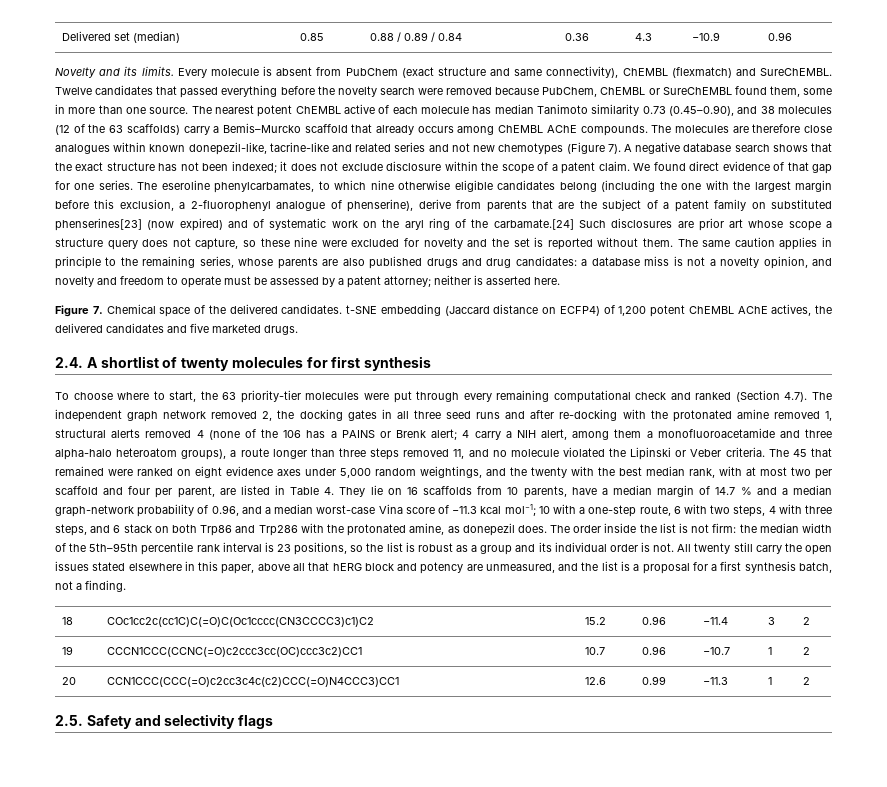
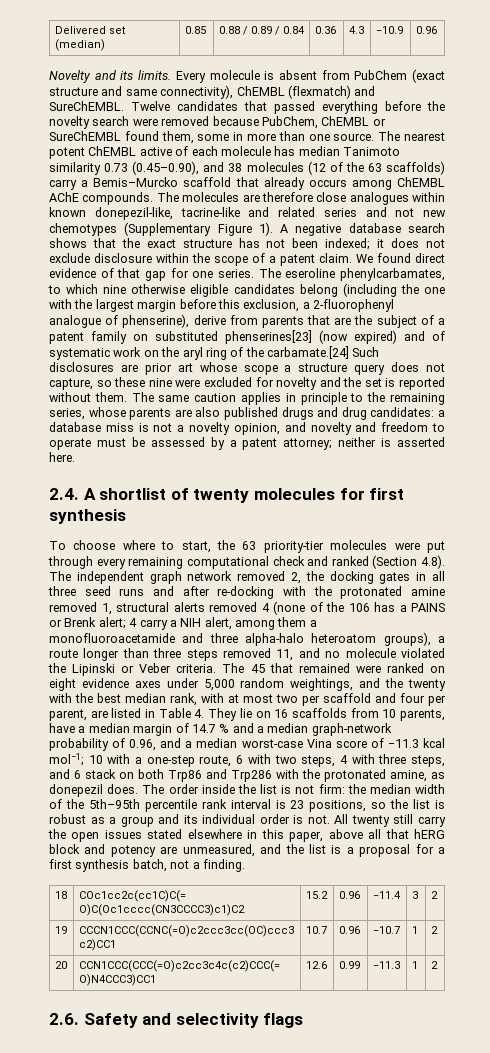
- The molecules are therefore close analogues within known donepezil-like, tacrine-like and related series and not new chemotypes (Figure 7).
+ The molecules are therefore close analogues within known donepezil-like, tacrine-like and related series and not new chemotypes (Supplementary Figure 1).
- Figure 7. Chemical space of the delivered candidates. t-SNE embedding (Jaccard distance on ECFP4) of 1,200 potent ChEMBL AChE actives, the delivered candidates and five marketed drugs.
- To choose where to start, the 63 priority-tier molecules were put through every remaining computational check and ranked (Section 4.7). The independent graph network removed 2, the docking gates in all three seed runs and after re-docking with the protonated amine removed 1, structural alerts removed 4 (none of the 106 has a PAINS or Brenk alert;
+ To choose where to start, the 63 priority-tier molecules were put through every remaining computational check and ranked (Section 4.8). The independent graph network removed 2, the docking gates in all three seed runs and after re-docking with the protonated amine removed 1, structural alerts removed 4 (none of the 106 has a PAINS or Brenk alert;
- 2.5. Safety and selectivity flags
+ 2.6. Safety and selectivity flags

